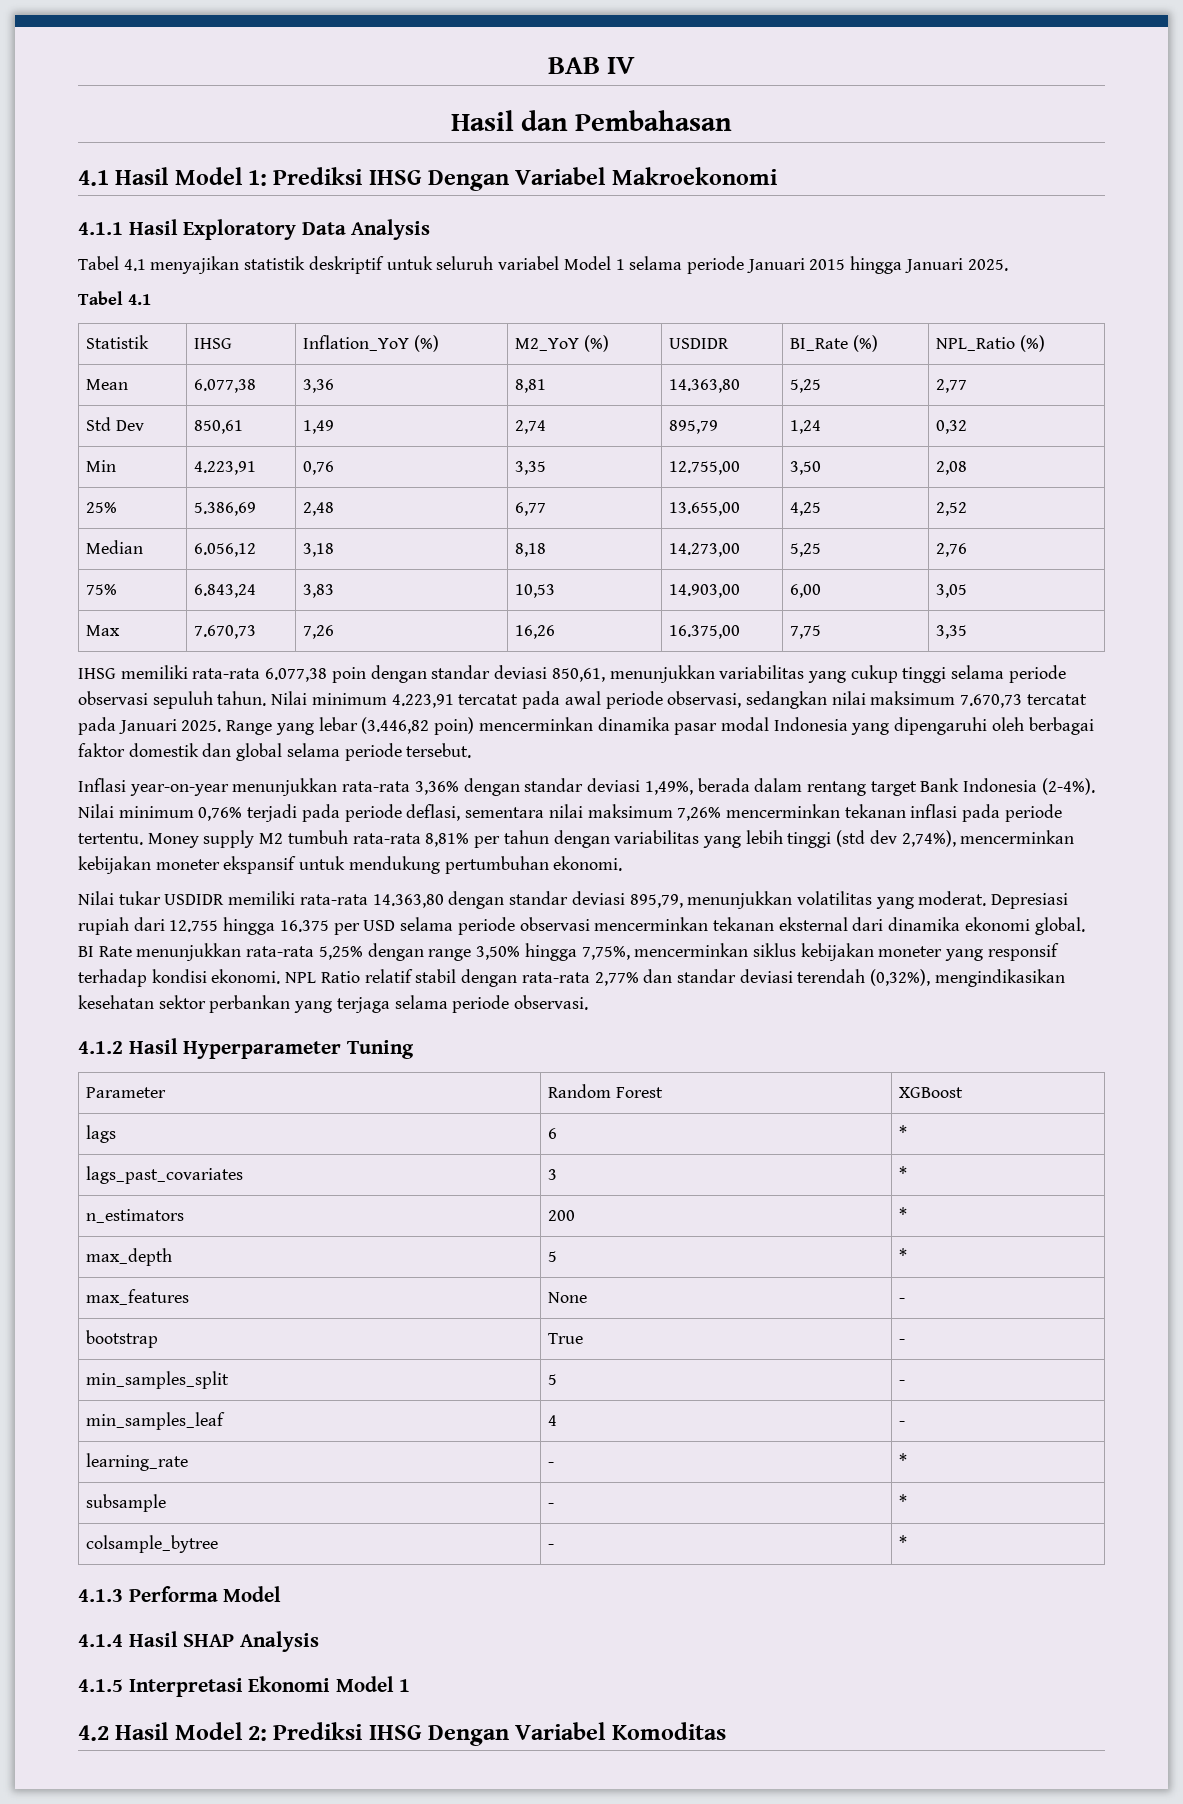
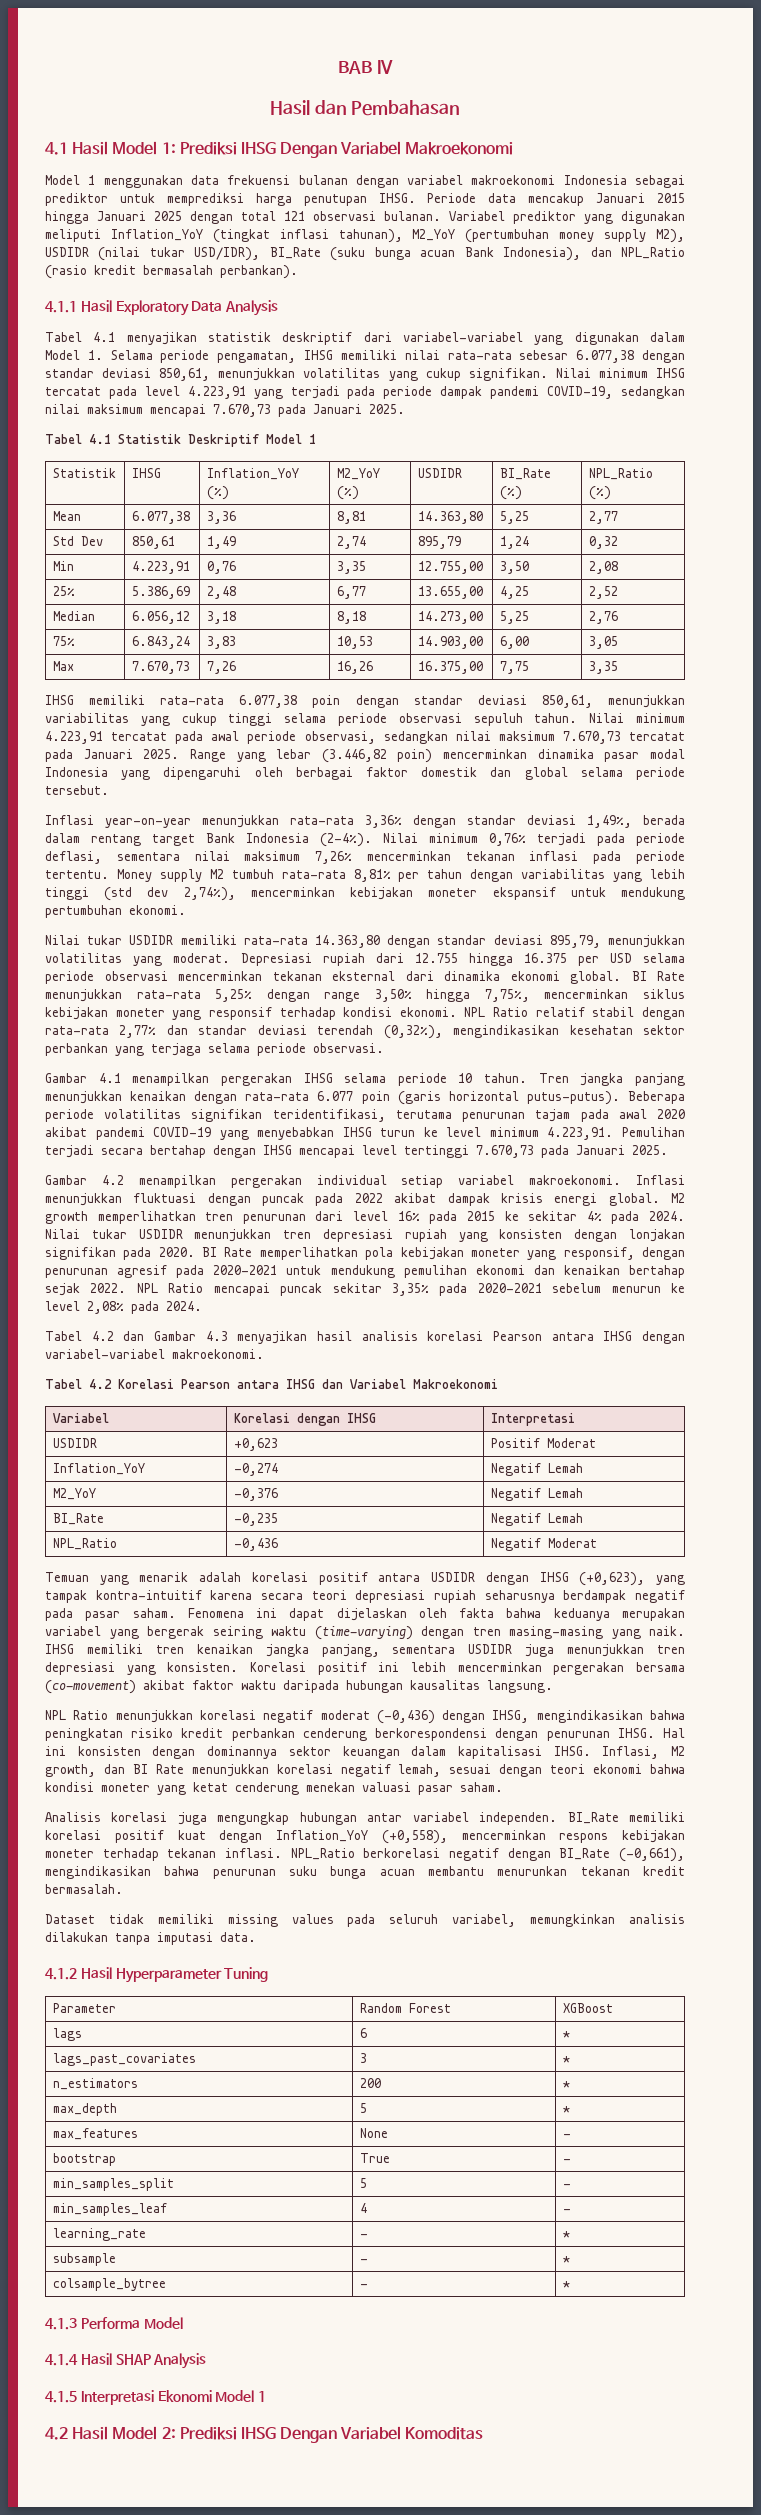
+ Model 1 menggunakan data frekuensi bulanan dengan variabel makroekonomi Indonesia sebagai prediktor untuk memprediksi harga penutupan IHSG. Periode data mencakup Januari 2015 hingga Januari 2025 dengan total 121 observasi bulanan. Variabel prediktor yang digunakan meliputi Inflation_YoY (tingkat inflasi tahunan), M2_YoY (pertumbuhan money supply M2), USDIDR (nilai tukar USD/IDR), BI_Rate (suku bunga acuan Bank Indonesia), dan NPL_Ratio (rasio kredit bermasalah perbankan).
- Tabel 4.1 menyajikan statistik deskriptif untuk seluruh variabel Model 1 selama periode Januari 2015 hingga Januari 2025.
- Tabel 4.1
+ Tabel 4.1 menyajikan statistik deskriptif dari variabel-variabel yang digunakan dalam Model 1. Selama periode pengamatan, IHSG memiliki nilai rata-rata sebesar 6.077,38 dengan standar deviasi 850,61, menunjukkan volatilitas yang cukup signifikan. Nilai minimum IHSG tercatat pada level 4.223,91 yang terjadi pada periode dampak pandemi COVID-19, sedangkan nilai maksimum mencapai 7.670,73 pada Januari 2025.
+ Tabel 4.1 Statistik Deskriptif Model 1
+ Gambar 4.1 menampilkan pergerakan IHSG selama periode 10 tahun. Tren jangka panjang menunjukkan kenaikan dengan rata-rata 6.077 poin (garis horizontal putus-putus). Beberapa periode volatilitas signifikan teridentifikasi, terutama penurunan tajam pada awal 2020 akibat pandemi COVID-19 yang menyebabkan IHSG turun ke level minimum 4.223,91. Pemulihan terjadi secara bertahap dengan IHSG mencapai level tertinggi 7.670,73 pada Januari 2025.
+ Gambar 4.2 menampilkan pergerakan individual setiap variabel makroekonomi. Inflasi menunjukkan fluktuasi dengan puncak pada 2022 akibat dampak krisis energi global. M2 growth memperlihatkan tren penurunan dari level 16% pada 2015 ke sekitar 4% pada 2024. Nilai tukar USDIDR menunjukkan tren depresiasi rupiah yang konsisten dengan lonjakan signifikan pada 2020. BI Rate memperlihatkan pola kebijakan moneter yang responsif, dengan penurunan agresif pada 2020-2021 untuk mendukung pemulihan ekonomi dan kenaikan bertahap sejak 2022. NPL Ratio mencapai puncak sekitar 3,35% pada 2020-2021 sebelum menurun ke level 2,08% pada 2024.
+ Tabel 4.2 dan Gambar 4.3 menyajikan hasil analisis korelasi Pearson antara IHSG dengan variabel-variabel makroekonomi.
+ Tabel 4.2 Korelasi Pearson antara IHSG dan Variabel Makroekonomi
+ Variabel | Korelasi dengan IHSG | Interpretasi
+ USDIDR | +0,623 | Positif Moderat
+ Inflation_YoY | -0,274 | Negatif Lemah
+ M2_YoY | -0,376 | Negatif Lemah
+ BI_Rate | -0,235 | Negatif Lemah
+ NPL_Ratio | -0,436 | Negatif Moderat
+ Temuan yang menarik adalah korelasi positif antara USDIDR dengan IHSG (+0,623), yang tampak kontra-intuitif karena secara teori depresiasi rupiah seharusnya berdampak negatif pada pasar saham. Fenomena ini dapat dijelaskan oleh fakta bahwa keduanya merupakan variabel yang bergerak seiring waktu (time-varying) dengan tren masing-masing yang naik. IHSG memiliki tren kenaikan jangka panjang, sementara USDIDR juga menunjukkan tren depresiasi yang konsisten. Korelasi positif ini lebih mencerminkan pergerakan bersama (co-movement) akibat faktor waktu daripada hubungan kausalitas langsung.
+ NPL Ratio menunjukkan korelasi negatif moderat (-0,436) dengan IHSG, mengindikasikan bahwa peningkatan risiko kredit perbankan cenderung berkorespondensi dengan penurunan IHSG. Hal ini konsisten dengan dominannya sektor keuangan dalam kapitalisasi IHSG. Inflasi, M2 growth, dan BI Rate menunjukkan korelasi negatif lemah, sesuai dengan teori ekonomi bahwa kondisi moneter yang ketat cenderung menekan valuasi pasar saham.
+ Analisis korelasi juga mengungkap hubungan antar variabel independen. BI_Rate memiliki korelasi positif kuat dengan Inflation_YoY (+0,558), mencerminkan respons kebijakan moneter terhadap tekanan inflasi. NPL_Ratio berkorelasi negatif dengan BI_Rate (-0,661), mengindikasikan bahwa penurunan suku bunga acuan membantu menurunkan tekanan kredit bermasalah.
+ Dataset tidak memiliki missing values pada seluruh variabel, memungkinkan analisis dilakukan tanpa imputasi data.

